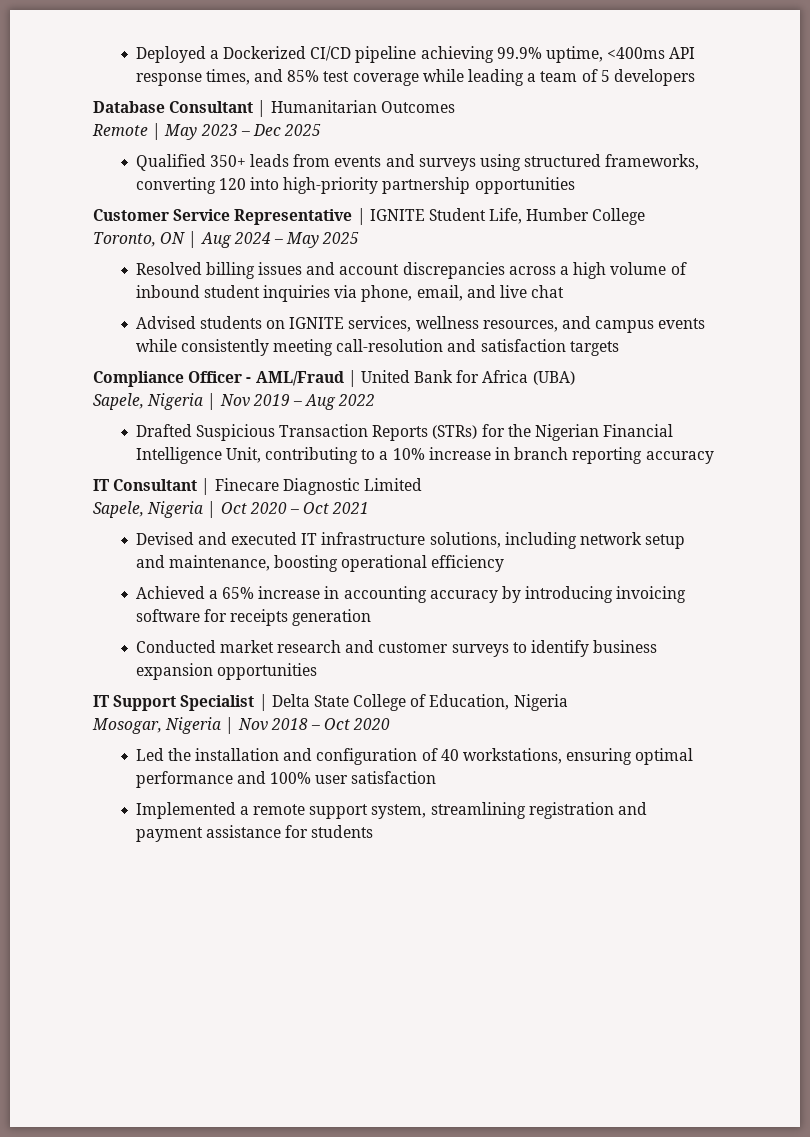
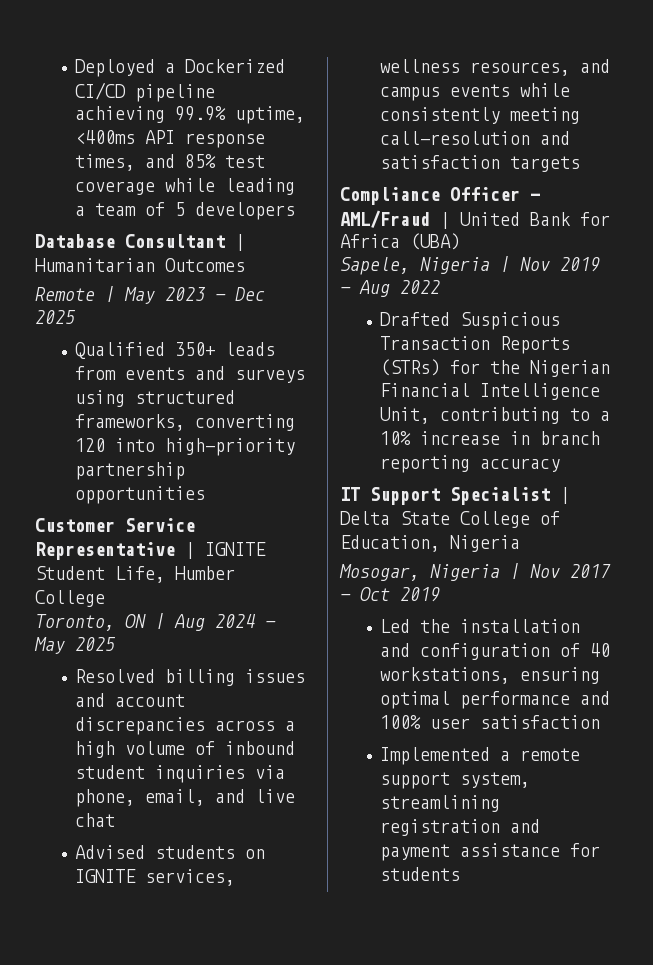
- IT Consultant | Finecare Diagnostic Limited
- Sapele, Nigeria | Oct 2020 – Oct 2021
- Devised and executed IT infrastructure solutions, including network setup and maintenance, boosting operational efficiency
- Achieved a 65% increase in accounting accuracy by introducing invoicing software for receipts generation
- Conducted market research and customer surveys to identify business expansion opportunities
- Mosogar, Nigeria | Nov 2018 – Oct 2020
+ Mosogar, Nigeria | Nov 2017 – Oct 2019

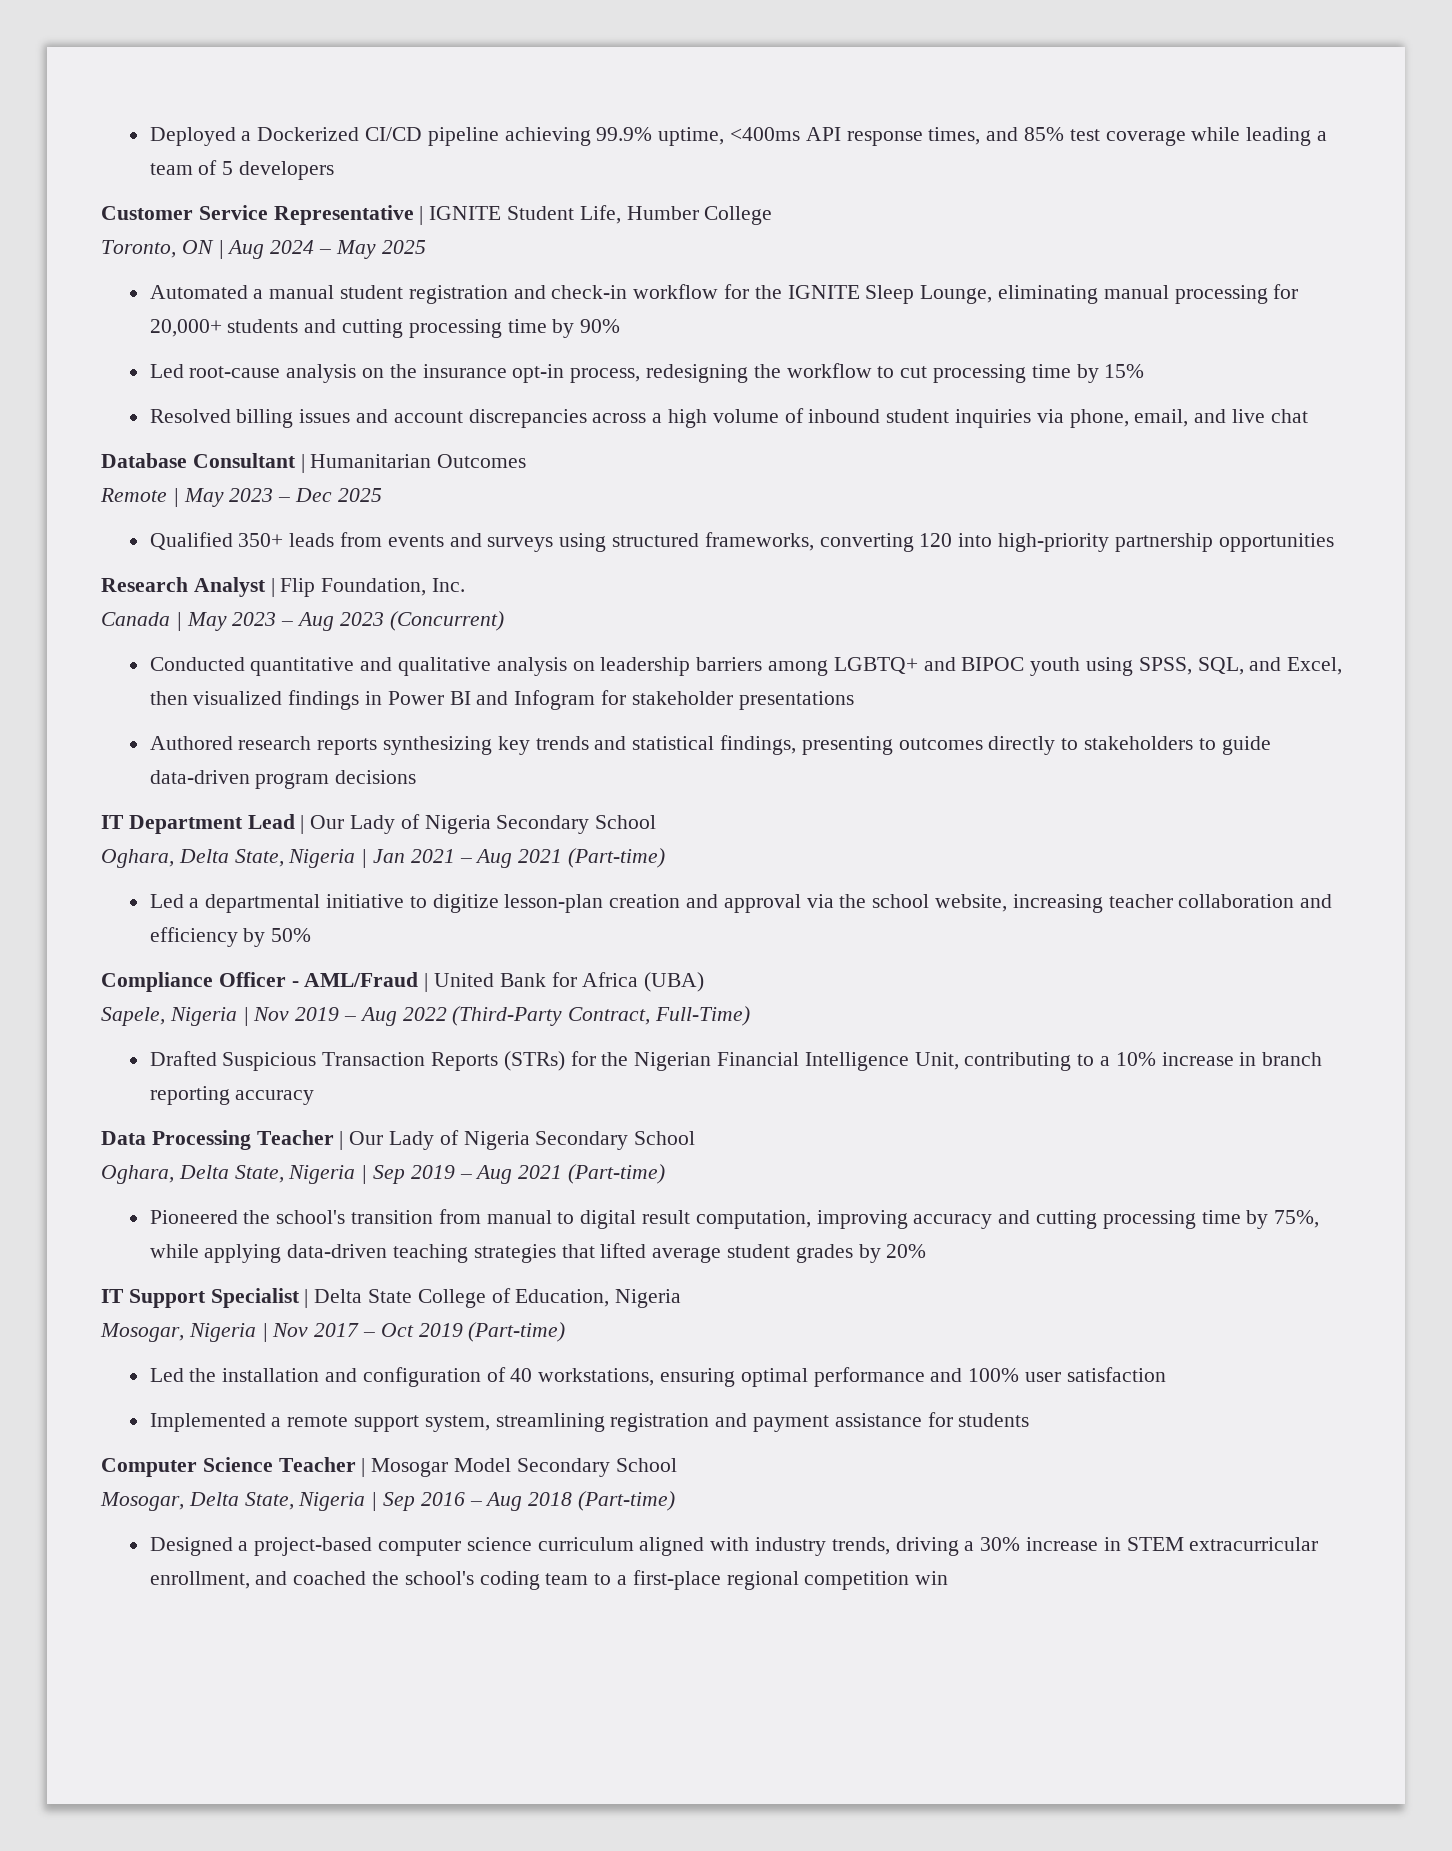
+ Customer Service Representative | IGNITE Student Life, Humber College
+ Toronto, ON | Aug 2024 – May 2025
+ Automated a manual student registration and check-in workflow for the IGNITE Sleep Lounge, eliminating manual processing for 20,000+ students and cutting processing time by 90%
+ Led root-cause analysis on the insurance opt-in process, redesigning the workflow to cut processing time by 15%
+ Resolved billing issues and account discrepancies across a high volume of inbound student inquiries via phone, email, and live chat
- Customer Service Representative | IGNITE Student Life, Humber College
- Toronto, ON | Aug 2024 – May 2025
- Resolved billing issues and account discrepancies across a high volume of inbound student inquiries via phone, email, and live chat
- Advised students on IGNITE services, wellness resources, and campus events while consistently meeting call-resolution and satisfaction targets
+ Research Analyst | Flip Foundation, Inc.
+ Canada | May 2023 – Aug 2023 (Concurrent)
+ Conducted quantitative and qualitative analysis on leadership barriers among LGBTQ+ and BIPOC youth using SPSS, SQL, and Excel, then visualized findings in Power BI and Infogram for stakeholder presentations
+ Authored research reports synthesizing key trends and statistical findings, presenting outcomes directly to stakeholders to guide data-driven program decisions
+ IT Department Lead | Our Lady of Nigeria Secondary School
+ Oghara, Delta State, Nigeria | Jan 2021 – Aug 2021 (Part-time)
+ Led a departmental initiative to digitize lesson-plan creation and approval via the school website, increasing teacher collaboration and efficiency by 50%
- Sapele, Nigeria | Nov 2019 – Aug 2022
+ Sapele, Nigeria | Nov 2019 – Aug 2022 (Third-Party Contract, Full-Time)
+ Data Processing Teacher | Our Lady of Nigeria Secondary School
+ Oghara, Delta State, Nigeria | Sep 2019 – Aug 2021 (Part-time)
+ Pioneered the school's transition from manual to digital result computation, improving accuracy and cutting processing time by 75%, while applying data-driven teaching strategies that lifted average student grades by 20%
- Mosogar, Nigeria | Nov 2017 – Oct 2019
+ Mosogar, Nigeria | Nov 2017 – Oct 2019 (Part-time)
+ Computer Science Teacher | Mosogar Model Secondary School
+ Mosogar, Delta State, Nigeria | Sep 2016 – Aug 2018 (Part-time)
+ Designed a project-based computer science curriculum aligned with industry trends, driving a 30% increase in STEM extracurricular enrollment, and coached the school's coding team to a first-place regional competition win

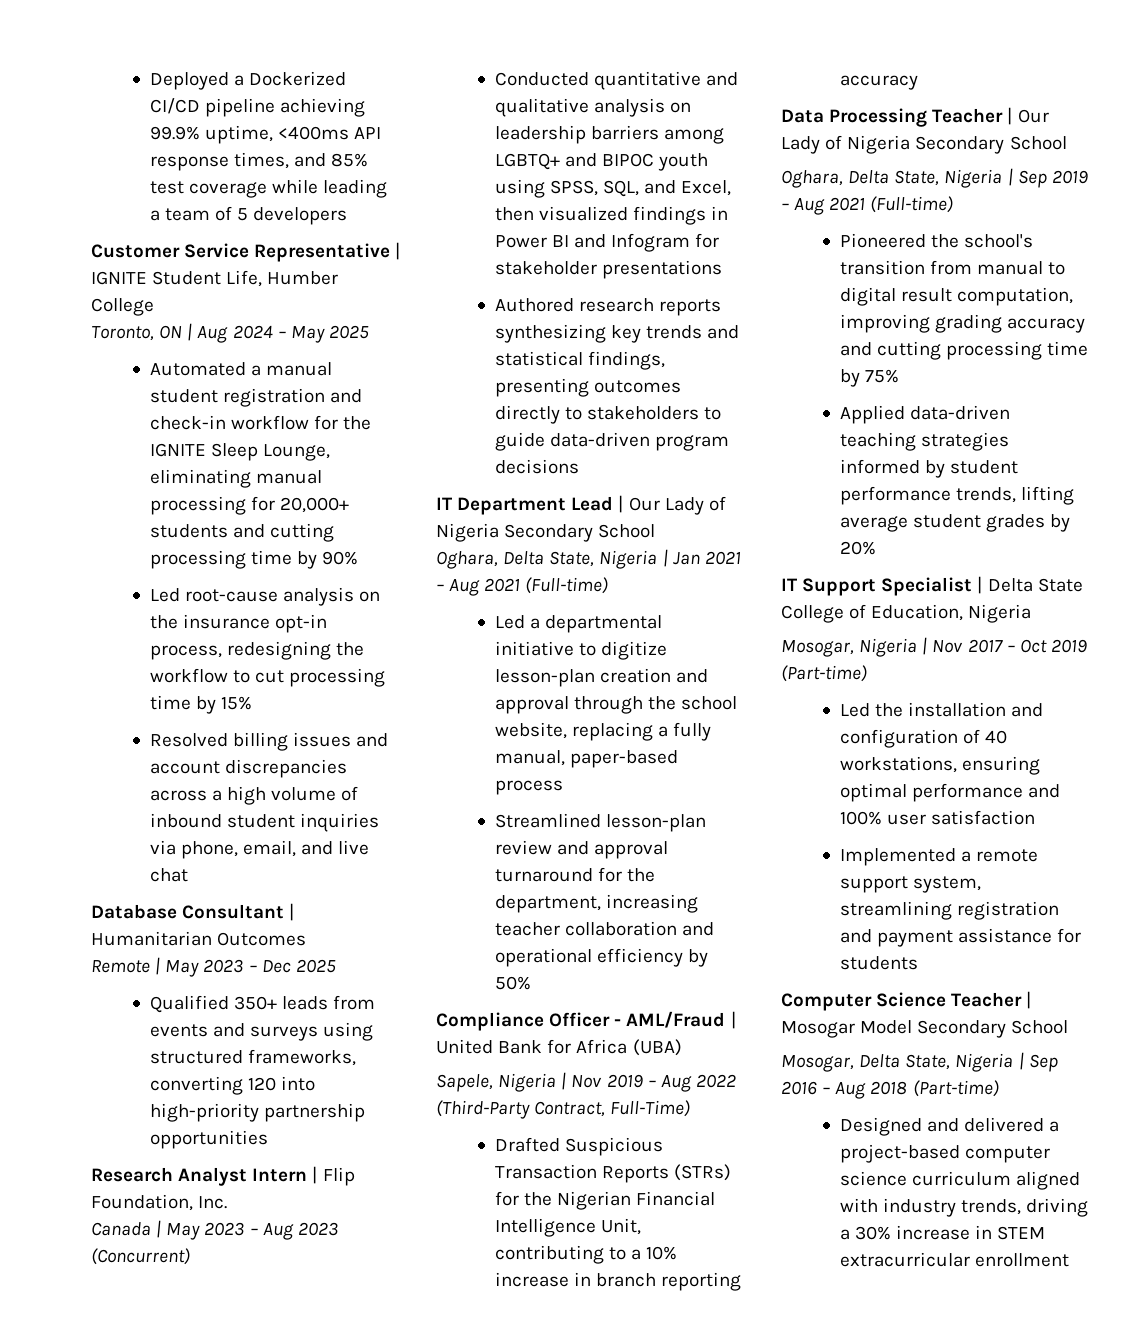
- Research Analyst | Flip Foundation, Inc.
+ Research Analyst Intern | Flip Foundation, Inc.
- Oghara, Delta State, Nigeria | Jan 2021 – Aug 2021 (Part-time)
+ Oghara, Delta State, Nigeria | Jan 2021 – Aug 2021 (Full-time)
- Led a departmental initiative to digitize lesson-plan creation and approval via the school website, increasing teacher collaboration and efficiency by 50%
+ Led a departmental initiative to digitize lesson-plan creation and approval through the school website, replacing a fully manual, paper-based process
+ Streamlined lesson-plan review and approval turnaround for the department, increasing teacher collaboration and operational efficiency by 50%
- Oghara, Delta State, Nigeria | Sep 2019 – Aug 2021 (Part-time)
+ Oghara, Delta State, Nigeria | Sep 2019 – Aug 2021 (Full-time)
- Pioneered the school's transition from manual to digital result computation, improving accuracy and cutting processing time by 75%, while applying data-driven teaching strategies that lifted average student grades by 20%
+ Pioneered the school's transition from manual to digital result computation, improving grading accuracy and cutting processing time by 75%
+ Applied data-driven teaching strategies informed by student performance trends, lifting average student grades by 20%
- Designed a project-based computer science curriculum aligned with industry trends, driving a 30% increase in STEM extracurricular enrollment, and coached the school's coding team to a first-place regional competition win
+ Designed and delivered a project-based computer science curriculum aligned with industry trends, driving a 30% increase in STEM extracurricular enrollment

